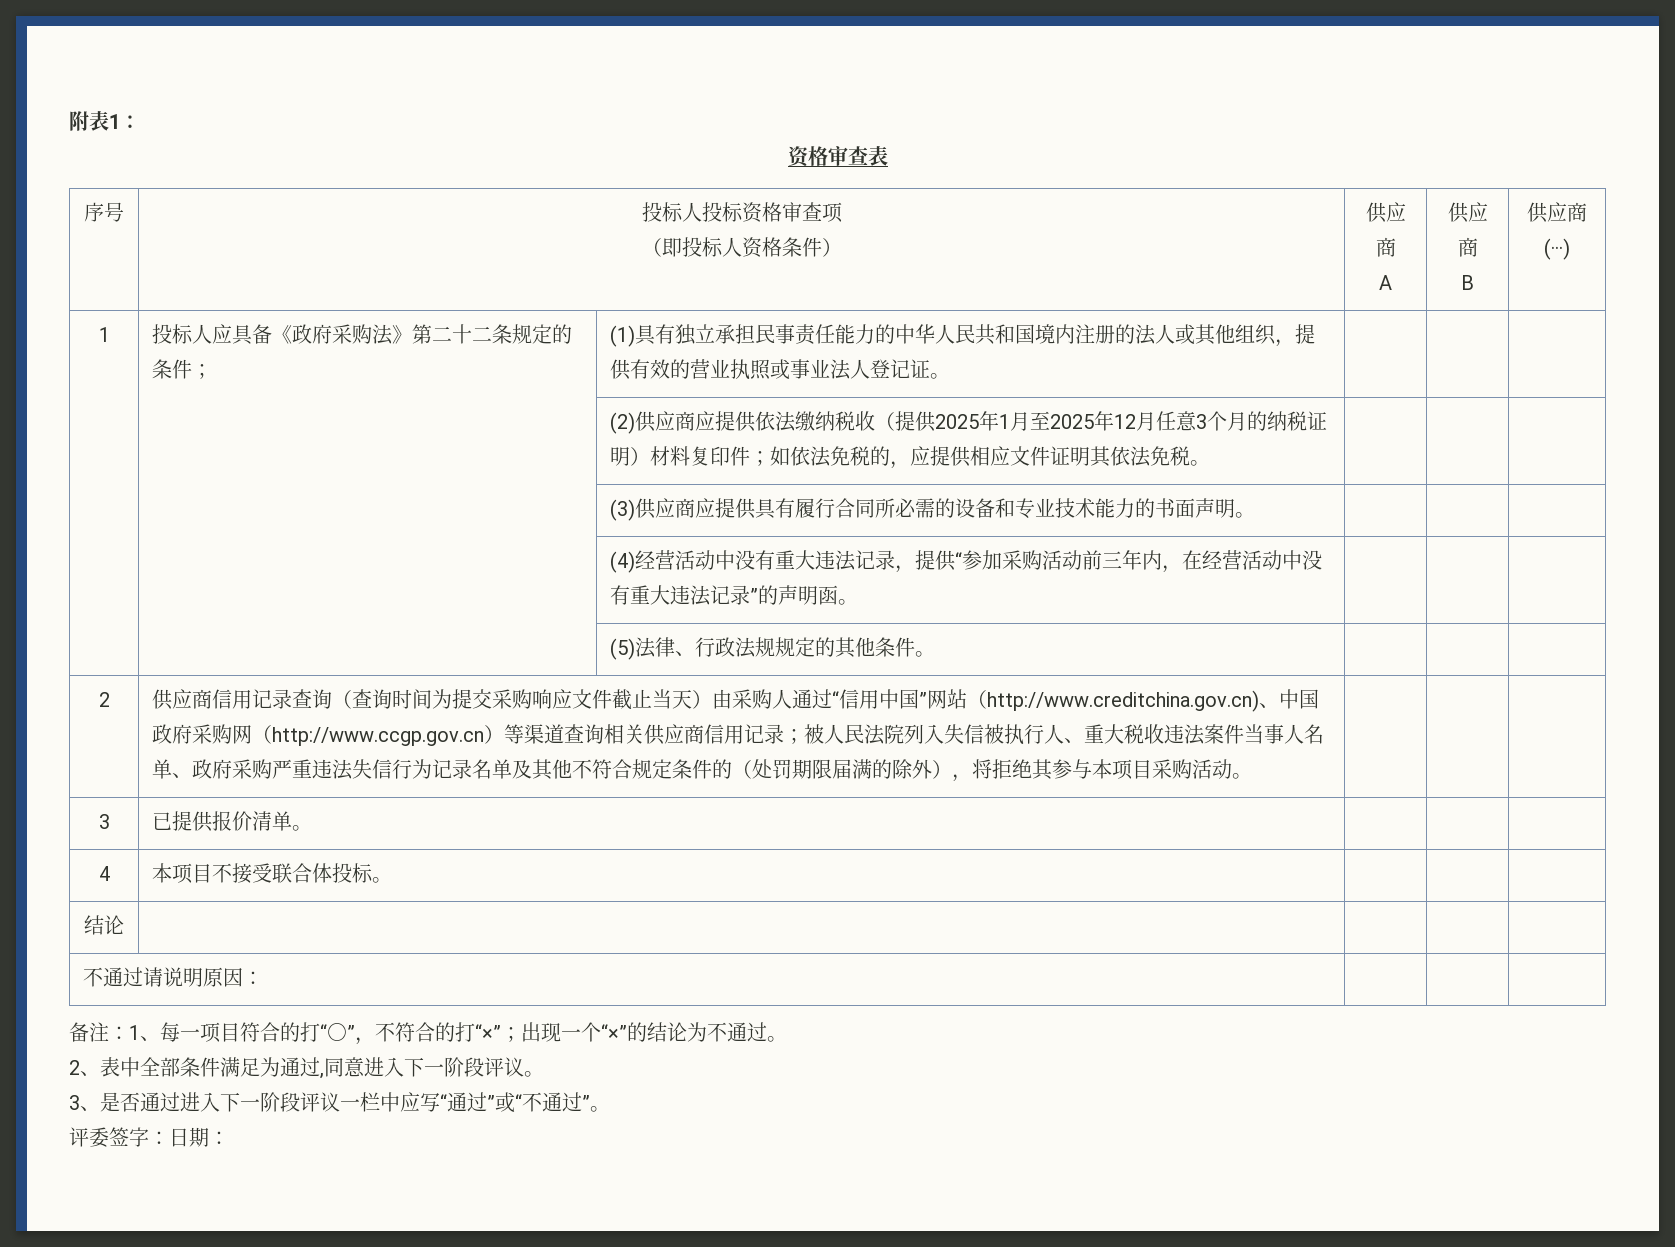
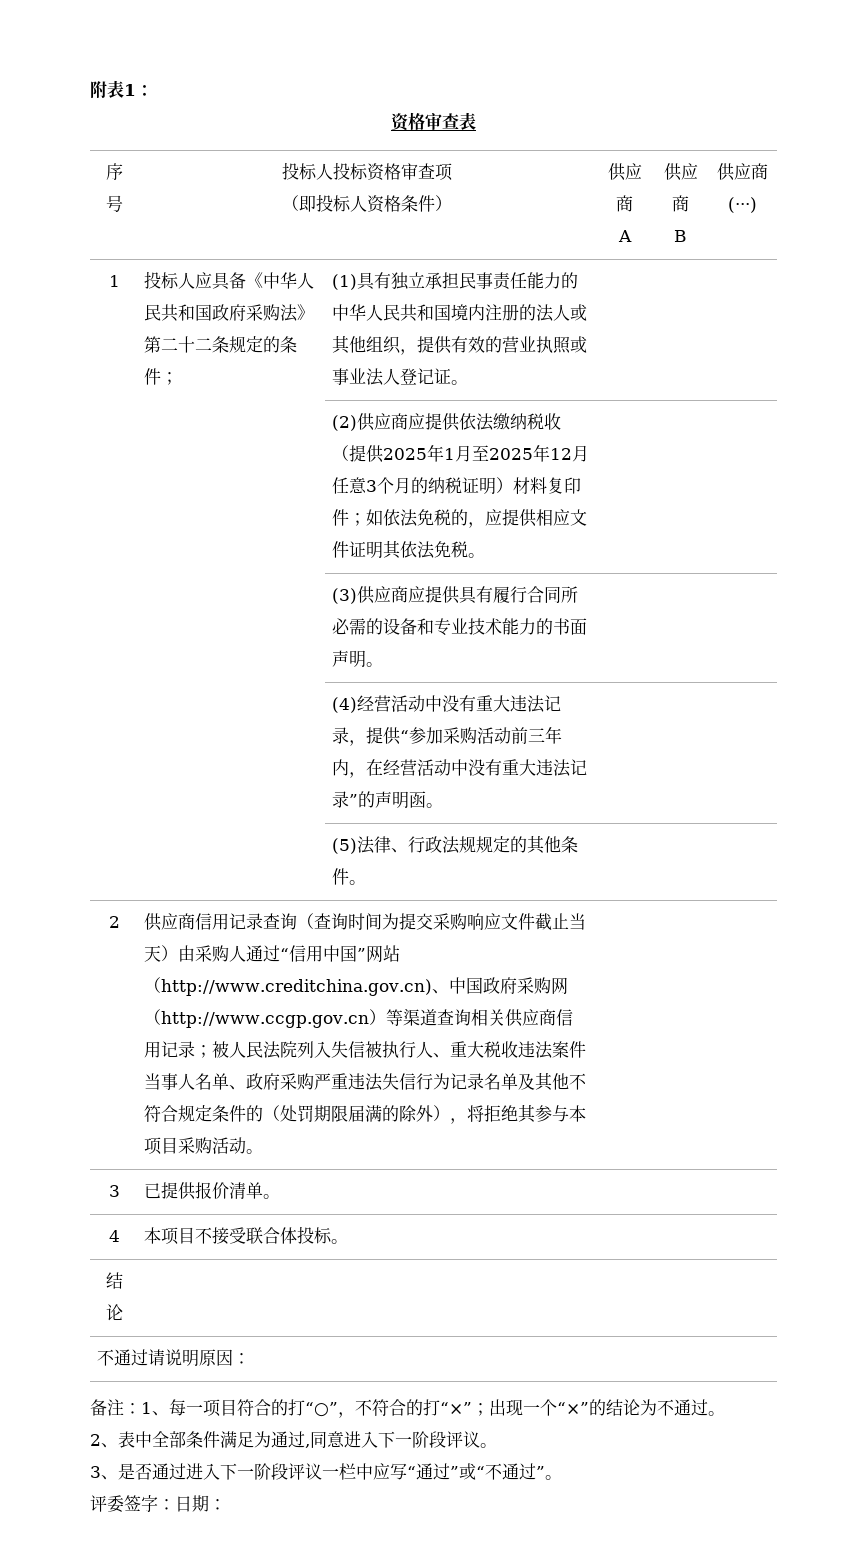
- 投标人应具备《政府采购法》第二十二条规定的条件；
+ 投标人应具备《中华人民共和国政府采购法》第二十二条规定的条件；

